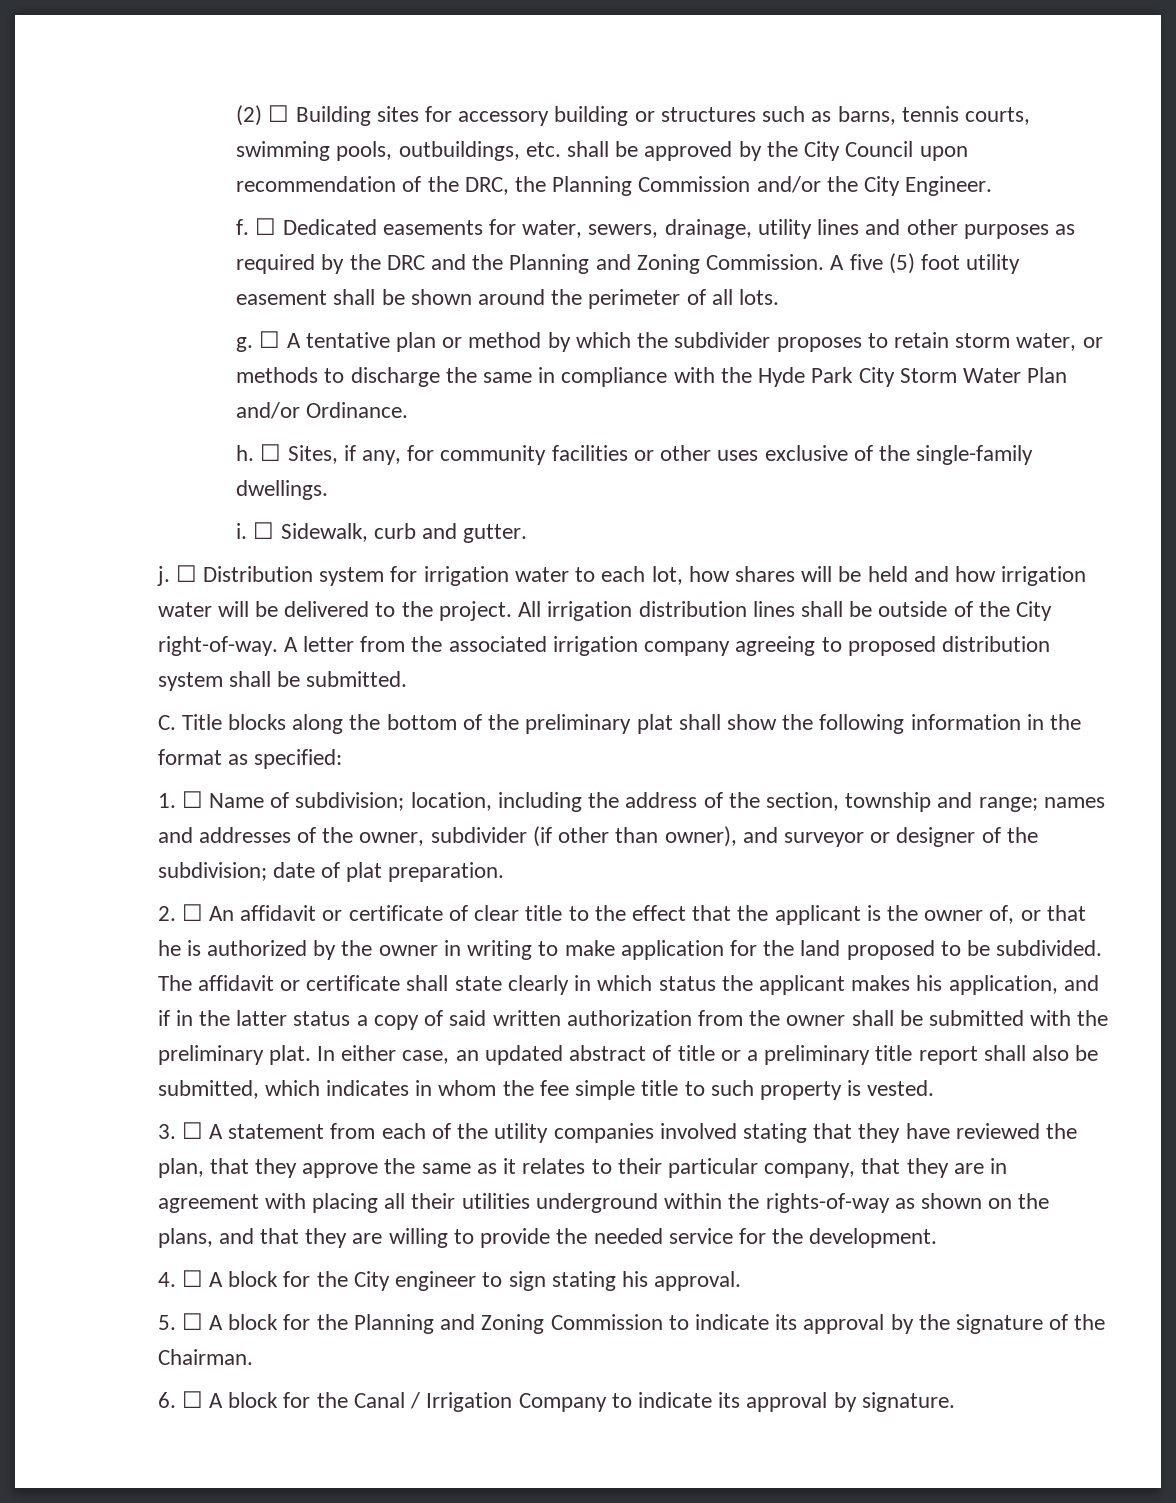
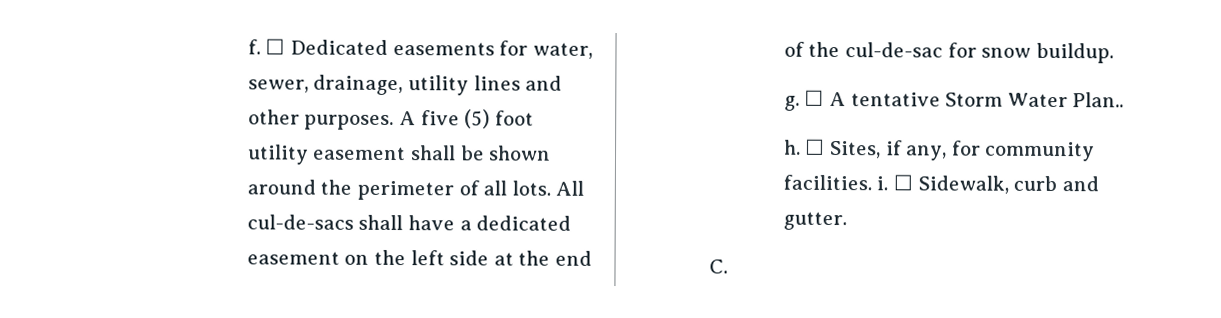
- (2) ☐ Building sites for accessory building or structures such as barns, tennis courts, swimming pools, outbuildings, etc. shall be approved by the City Council upon recommendation of the DRC, the Planning Commission and/or the City Engineer.
- ☐ Dedicated easements for water, sewers, drainage, utility lines and other purposes as required by the DRC and the Planning and Zoning Commission.
+ ☐ Dedicated easements for water, sewer, drainage, utility lines and other purposes.
- A five (5) foot utility easement shall be shown around the perimeter of all lots.
- g. ☐ A tentative plan or method by which the subdivider proposes to retain storm water, or methods to discharge the same in compliance with the Hyde Park City Storm Water Plan and/or Ordinance.
+ A five (5) foot utility easement shall be shown around the perimeter of all lots. All cul-de-sacs shall have a dedicated easement on the left side at the end of the cul-de-sac for snow buildup.
+ g. ☐ A tentative Storm Water Plan..
- ☐ Sites, if any, for community facilities or other uses exclusive of the single-family dwellings.
- i.
+ ☐ Sites, if any, for community facilities. i.
- j. ☐ Distribution system for irrigation water to each lot, how shares will be held and how irrigation water will be delivered to the project. All irrigation distribution lines shall be outside of the City right-of-way. A letter from the associated irrigation company agreeing to proposed distribution system shall be submitted.
- C. Title blocks along the bottom of the preliminary plat shall show the following information in the format as specified:
- 1. ☐ Name of subdivision; location, including the address of the section, township and range; names and addresses of the owner, subdivider (if other than owner), and surveyor or designer of the subdivision; date of plat preparation.
- 2. ☐ An affidavit or certificate of clear title to the effect that the applicant is the owner of, or that he is authorized by the owner in writing to make application for the land proposed to be subdivided. The affidavit or certificate shall state clearly in which status the applicant makes his application, and if in the latter status a copy of said written authorization from the owner shall be submitted with the preliminary plat. In either case, an updated abstract of title or a preliminary title report shall also be submitted, which indicates in whom the fee simple title to such property is vested.
- 3. ☐ A statement from each of the utility companies involved stating that they have reviewed the plan, that they approve the same as it relates to their particular company, that they are in agreement with placing all their utilities underground within the rights-of-way as shown on the plans, and that they are willing to provide the needed service for the development.
- 4. ☐ A block for the City engineer to sign stating his approval.
- 5. ☐ A block for the Planning and Zoning Commission to indicate its approval by the signature of the Chairman.
- 6. ☐ A block for the Canal / Irrigation Company to indicate its approval by signature.
+ C.

